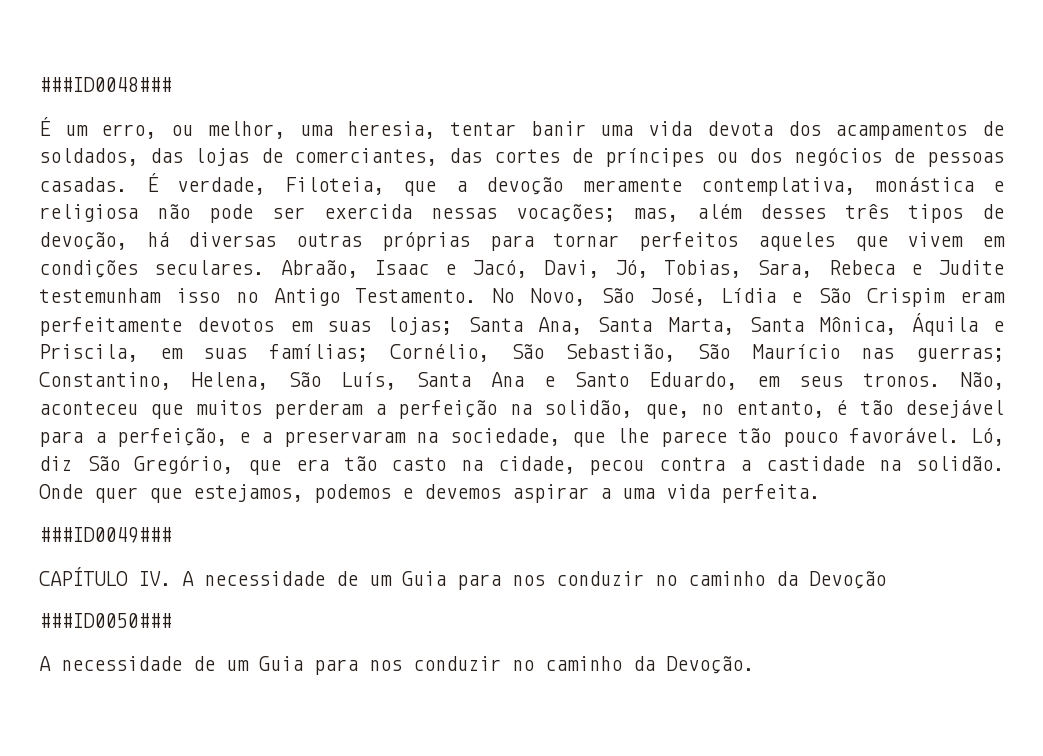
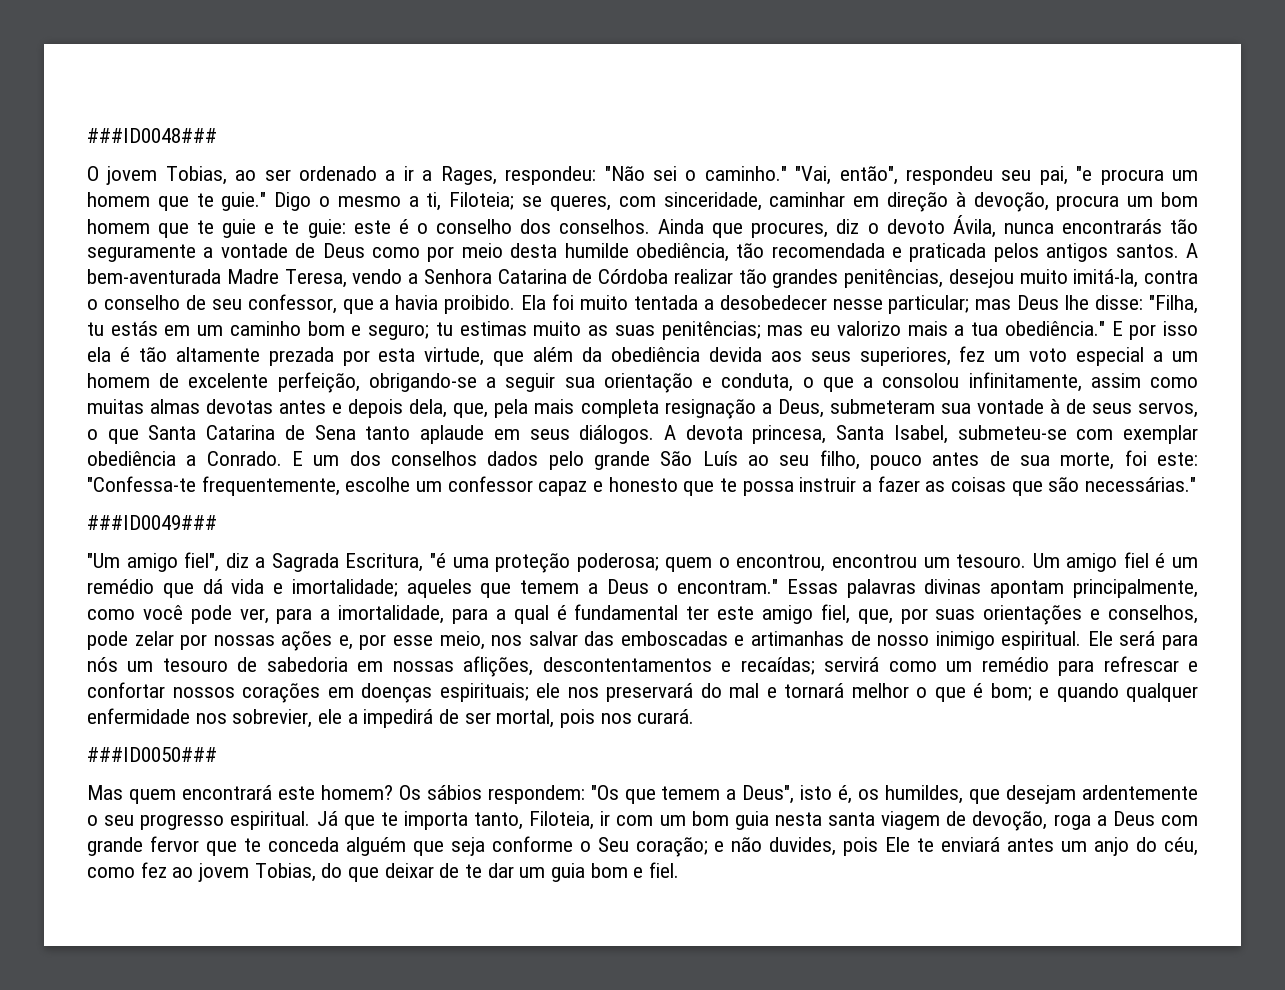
- É um erro, ou melhor, uma heresia, tentar banir uma vida devota dos acampamentos de soldados, das lojas de comerciantes, das cortes de príncipes ou dos negócios de pessoas casadas. É verdade, Filoteia, que a devoção meramente contemplativa, monástica e religiosa não pode ser exercida nessas vocações; mas, além desses três tipos de devoção, há diversas outras próprias para tornar perfeitos aqueles que vivem em condições seculares. Abraão, Isaac e Jacó, Davi, Jó, Tobias, Sara, Rebeca e Judite testemunham isso no Antigo Testamento. No Novo, São José, Lídia e São Crispim eram perfeitamente devotos em suas lojas; Santa Ana, Santa Marta, Santa Mônica, Áquila e Priscila, em suas famílias; Cornélio, São Sebastião, São Maurício nas guerras; Constantino, Helena, São Luís, Santa Ana e Santo Eduardo, em seus tronos. Não, aconteceu que muitos perderam a perfeição na solidão, que, no entanto, é tão desejável para a perfeição, e a preservaram na sociedade, que lhe parece tão pouco favorável. Ló, diz São Gregório, que era tão casto na cidade, pecou contra a castidade na solidão. Onde quer que estejamos, podemos e devemos aspirar a uma vida perfeita.
+ O jovem Tobias, ao ser ordenado a ir a Rages, respondeu: "Não sei o caminho." "Vai, então", respondeu seu pai, "e procura um homem que te guie." Digo o mesmo a ti, Filoteia; se queres, com sinceridade, caminhar em direção à devoção, procura um bom homem que te guie e te guie: este é o conselho dos conselhos. Ainda que procures, diz o devoto Ávila, nunca encontrarás tão seguramente a vontade de Deus como por meio desta humilde obediência, tão recomendada e praticada pelos antigos santos. A bem-aventurada Madre Teresa, vendo a Senhora Catarina de Córdoba realizar tão grandes penitências, desejou muito imitá-la, contra o conselho de seu confessor, que a havia proibido. Ela foi muito tentada a desobedecer nesse particular; mas Deus lhe disse: "Filha, tu estás em um caminho bom e seguro; tu estimas muito as suas penitências; mas eu valorizo mais a tua obediência." E por isso ela é tão altamente prezada por esta virtude, que além da obediência devida aos seus superiores, fez um voto especial a um homem de excelente perfeição, obrigando-se a seguir sua orientação e conduta, o que a consolou infinitamente, assim como muitas almas devotas antes e depois dela, que, pela mais completa resignação a Deus, submeteram sua vontade à de seus servos, o que Santa Catarina de Sena tanto aplaude em seus diálogos. A devota princesa, Santa Isabel, submeteu-se com exemplar obediência a Conrado. E um dos conselhos dados pelo grande São Luís ao seu filho, pouco antes de sua morte, foi este: "Confessa-te frequentemente, escolhe um confessor capaz e honesto que te possa instruir a fazer as coisas que são necessárias."
  ###ID0049###
- CAPÍTULO IV. A necessidade de um Guia para nos conduzir no caminho da Devoção
+ "Um amigo fiel", diz a Sagrada Escritura, "é uma proteção poderosa; quem o encontrou, encontrou um tesouro. Um amigo fiel é um remédio que dá vida e imortalidade; aqueles que temem a Deus o encontram." Essas palavras divinas apontam principalmente, como você pode ver, para a imortalidade, para a qual é fundamental ter este amigo fiel, que, por suas orientações e conselhos, pode zelar por nossas ações e, por esse meio, nos salvar das emboscadas e artimanhas de nosso inimigo espiritual. Ele será para nós um tesouro de sabedoria em nossas aflições, descontentamentos e recaídas; servirá como um remédio para refrescar e confortar nossos corações em doenças espirituais; ele nos preservará do mal e tornará melhor o que é bom; e quando qualquer enfermidade nos sobrevier, ele a impedirá de ser mortal, pois nos curará.
  ###ID0050###
- A necessidade de um Guia para nos conduzir no caminho da Devoção.
+ Mas quem encontrará este homem? Os sábios respondem: "Os que temem a Deus", isto é, os humildes, que desejam ardentemente o seu progresso espiritual. Já que te importa tanto, Filoteia, ir com um bom guia nesta santa viagem de devoção, roga a Deus com grande fervor que te conceda alguém que seja conforme o Seu coração; e não duvides, pois Ele te enviará antes um anjo do céu, como fez ao jovem Tobias, do que deixar de te dar um guia bom e fiel.

